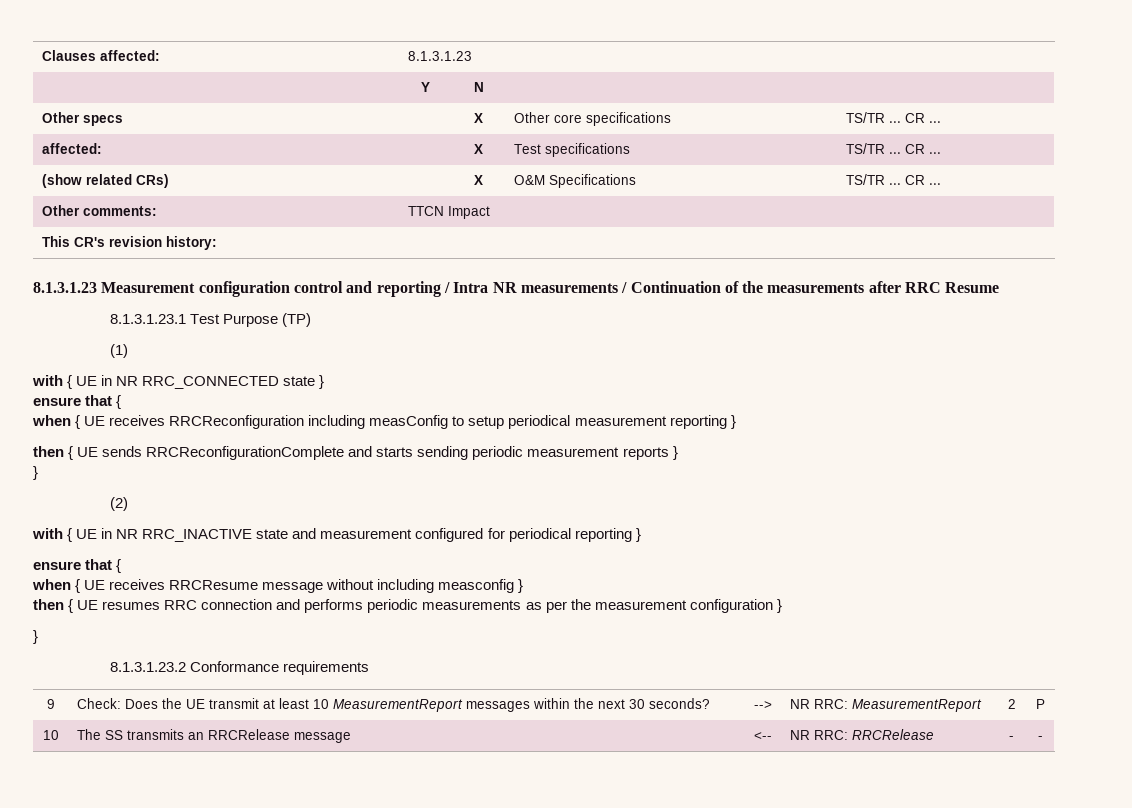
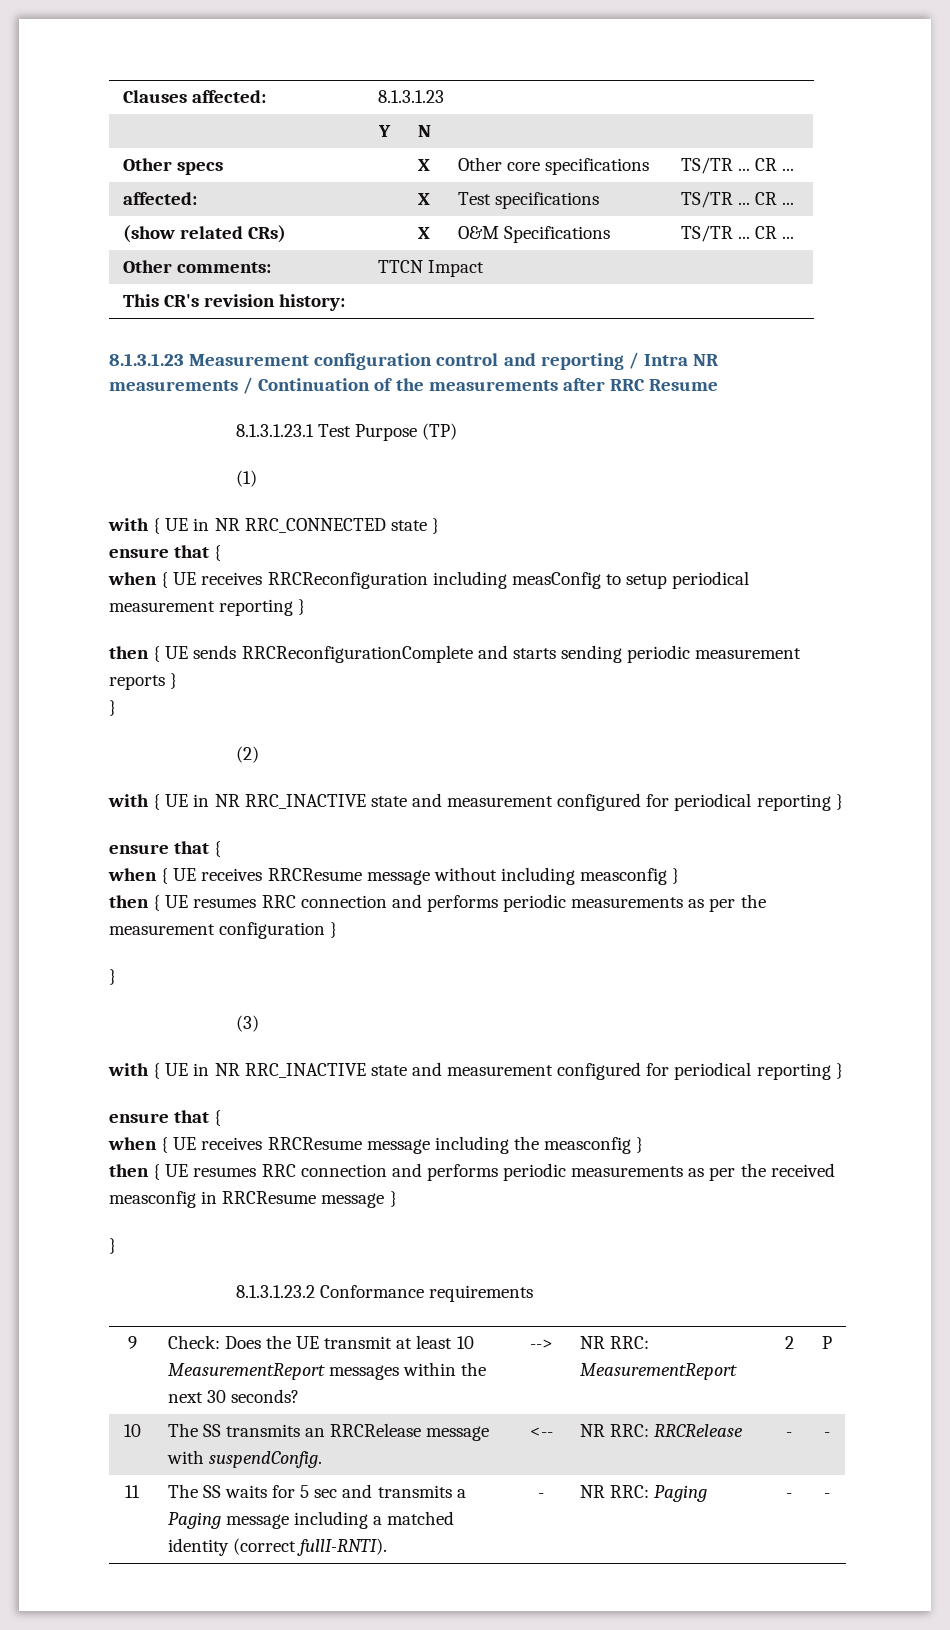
+ (3)
+ with { UE in NR RRC_INACTIVE state and measurement configured for periodical reporting }
+ ensure that {
+ when { UE receives RRCResume message including the measconfig }
+ then { UE resumes RRC connection and performs periodic measurements as per the received measconfig in RRCResume message }
+ }
- 10 | The SS transmits an RRCRelease message | <-- | NR RRC: RRCRelease | - | -
+ 10 | The SS transmits an RRCRelease message with suspendConfig. | <-- | NR RRC: RRCRelease | - | -
+ 11 | The SS waits for 5 sec and transmits a Paging message including a matched identity (correct fullI-RNTI). | - | NR RRC: Paging | - | -

